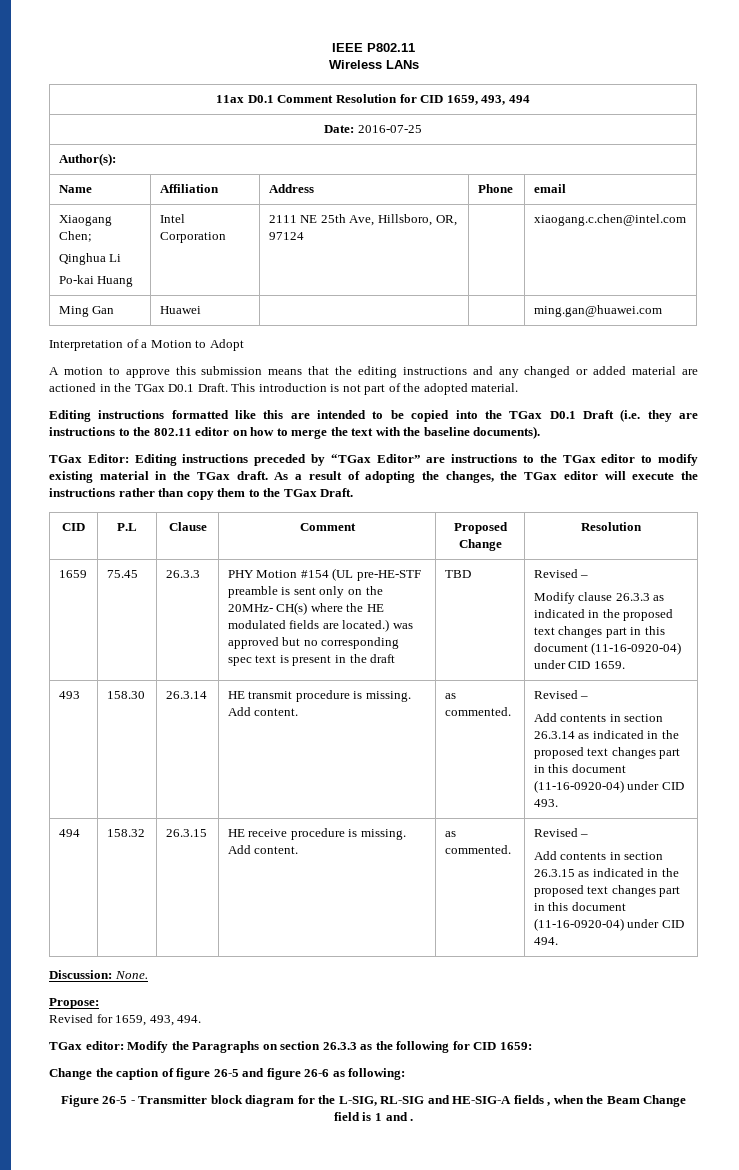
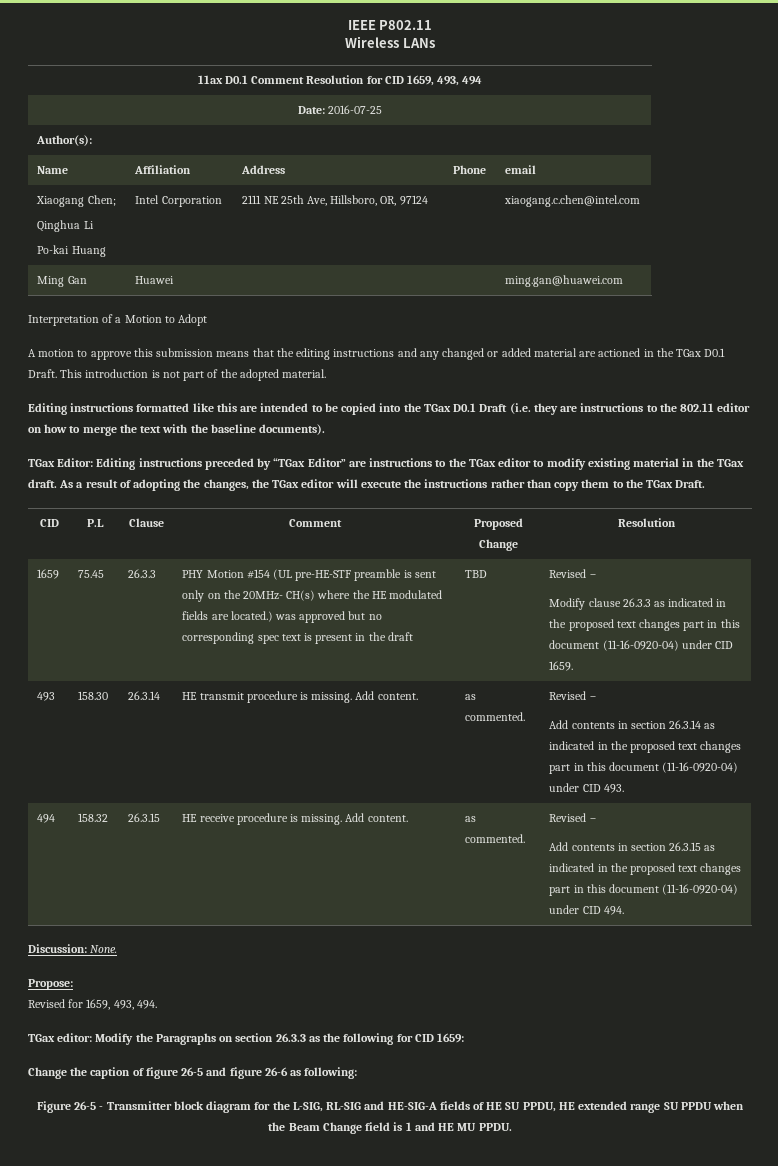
- Figure 26-5 - Transmitter block diagram for the L-SIG, RL-SIG and HE-SIG-A fields , when the Beam Change field is 1 and .
+ Figure 26-5 - Transmitter block diagram for the L-SIG, RL-SIG and HE-SIG-A fields of HE SU PPDU, HE extended range SU PPDU when the Beam Change field is 1 and HE MU PPDU.

